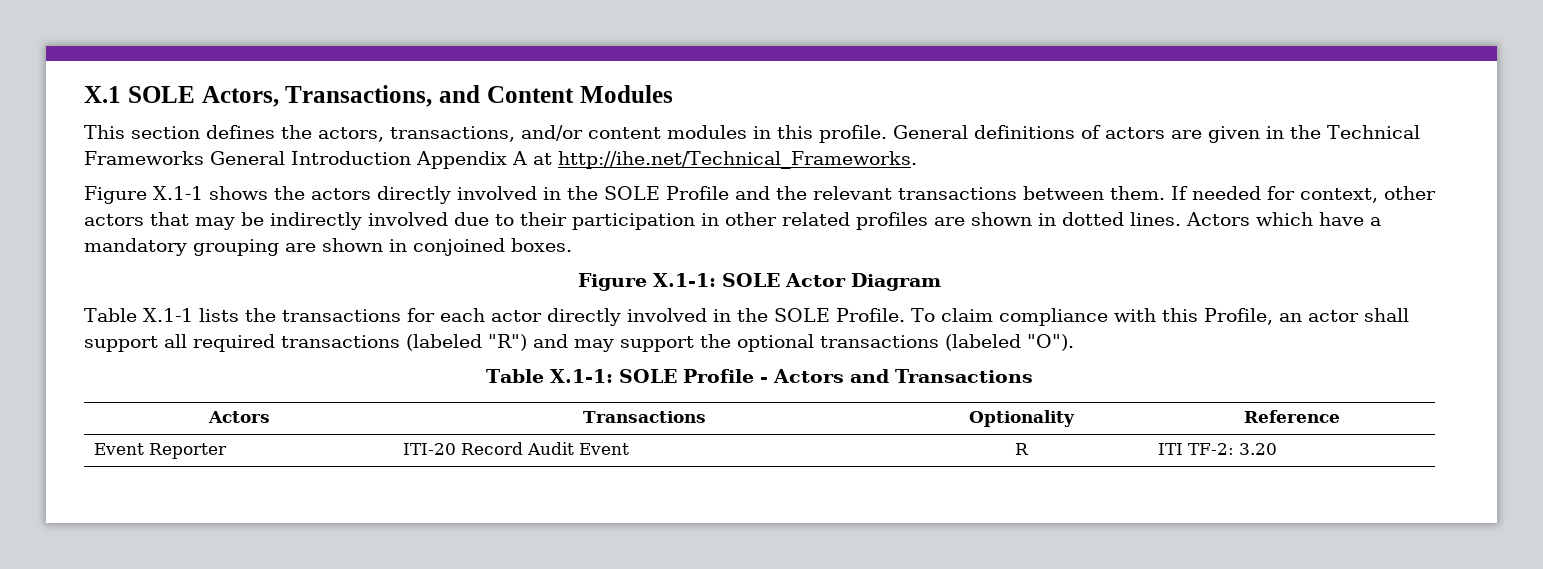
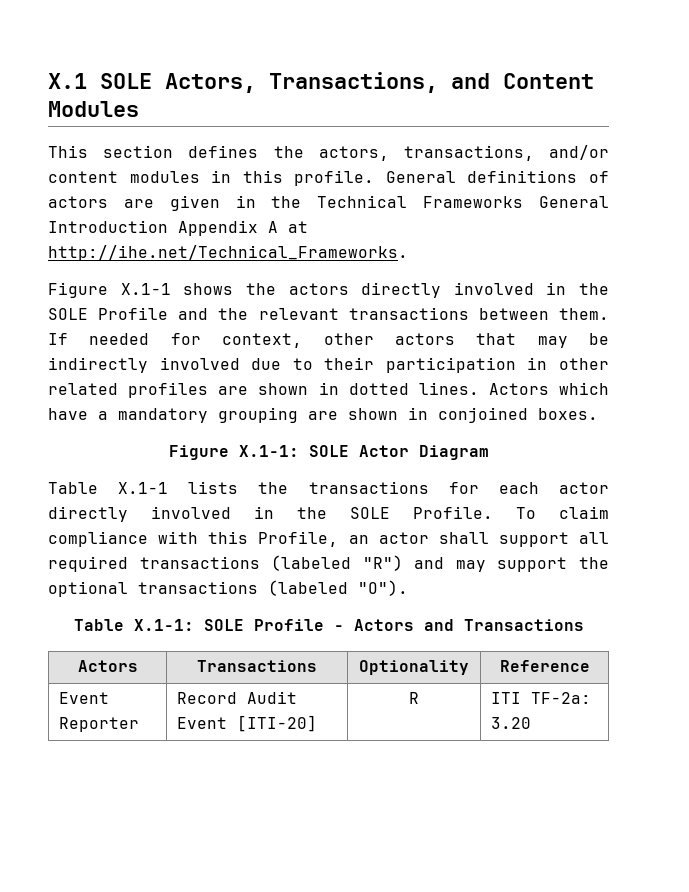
- Event Reporter | ITI-20 Record Audit Event | R | ITI TF-2: 3.20
+ Event Reporter | Record Audit Event [ITI-20] | R | ITI TF-2a: 3.20

